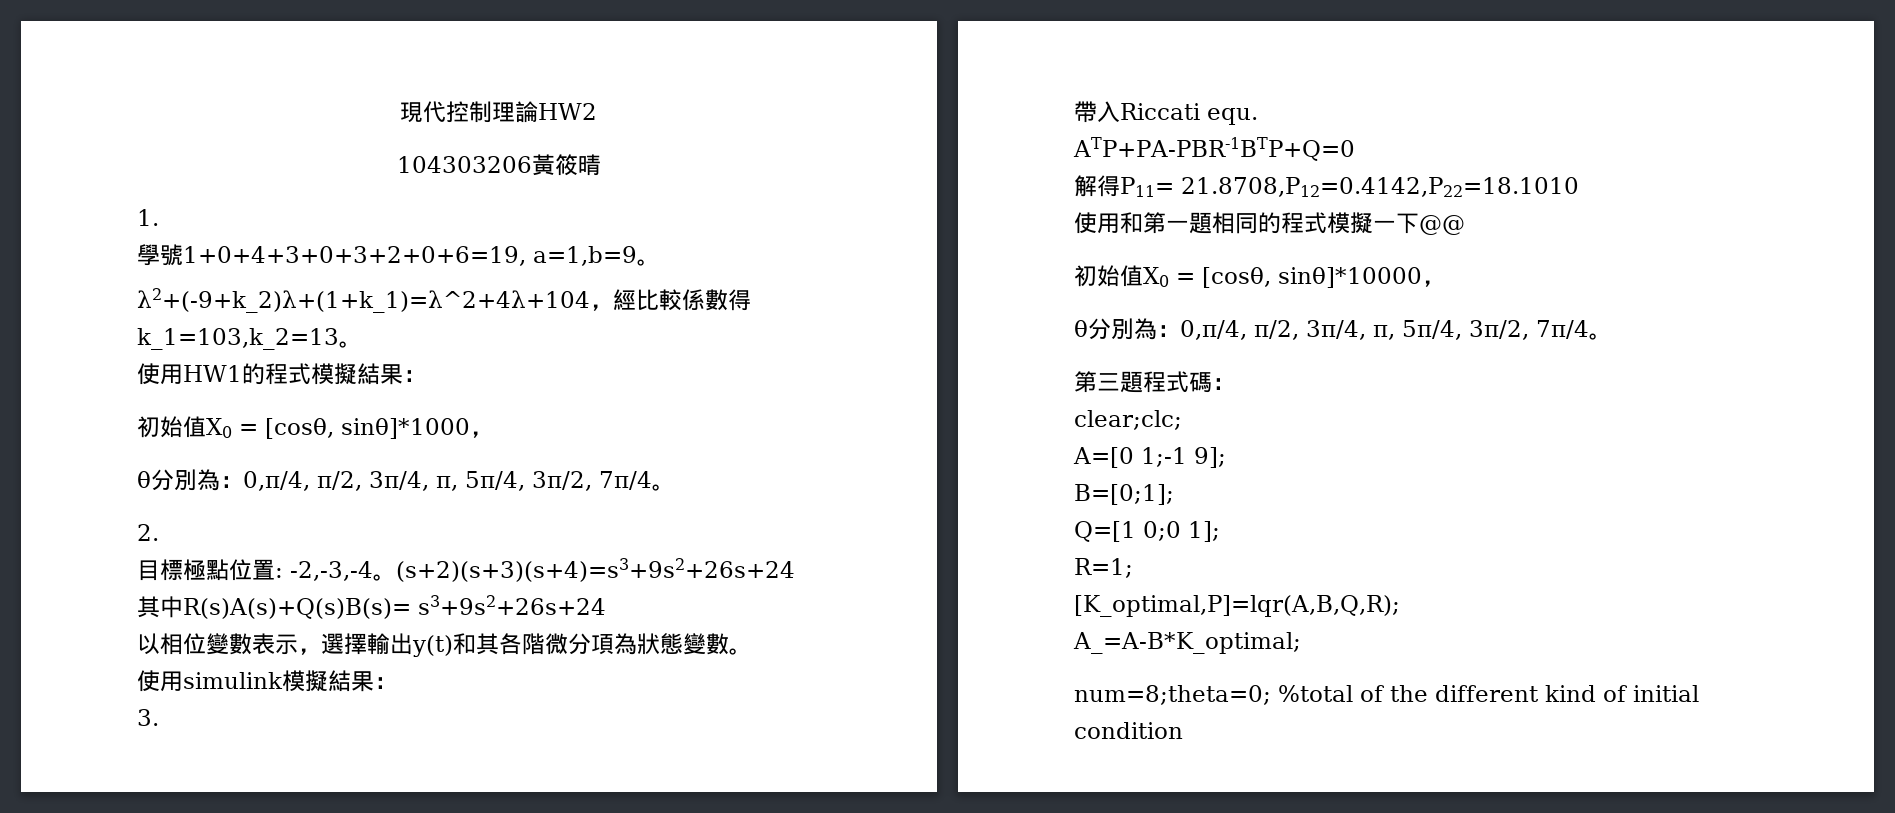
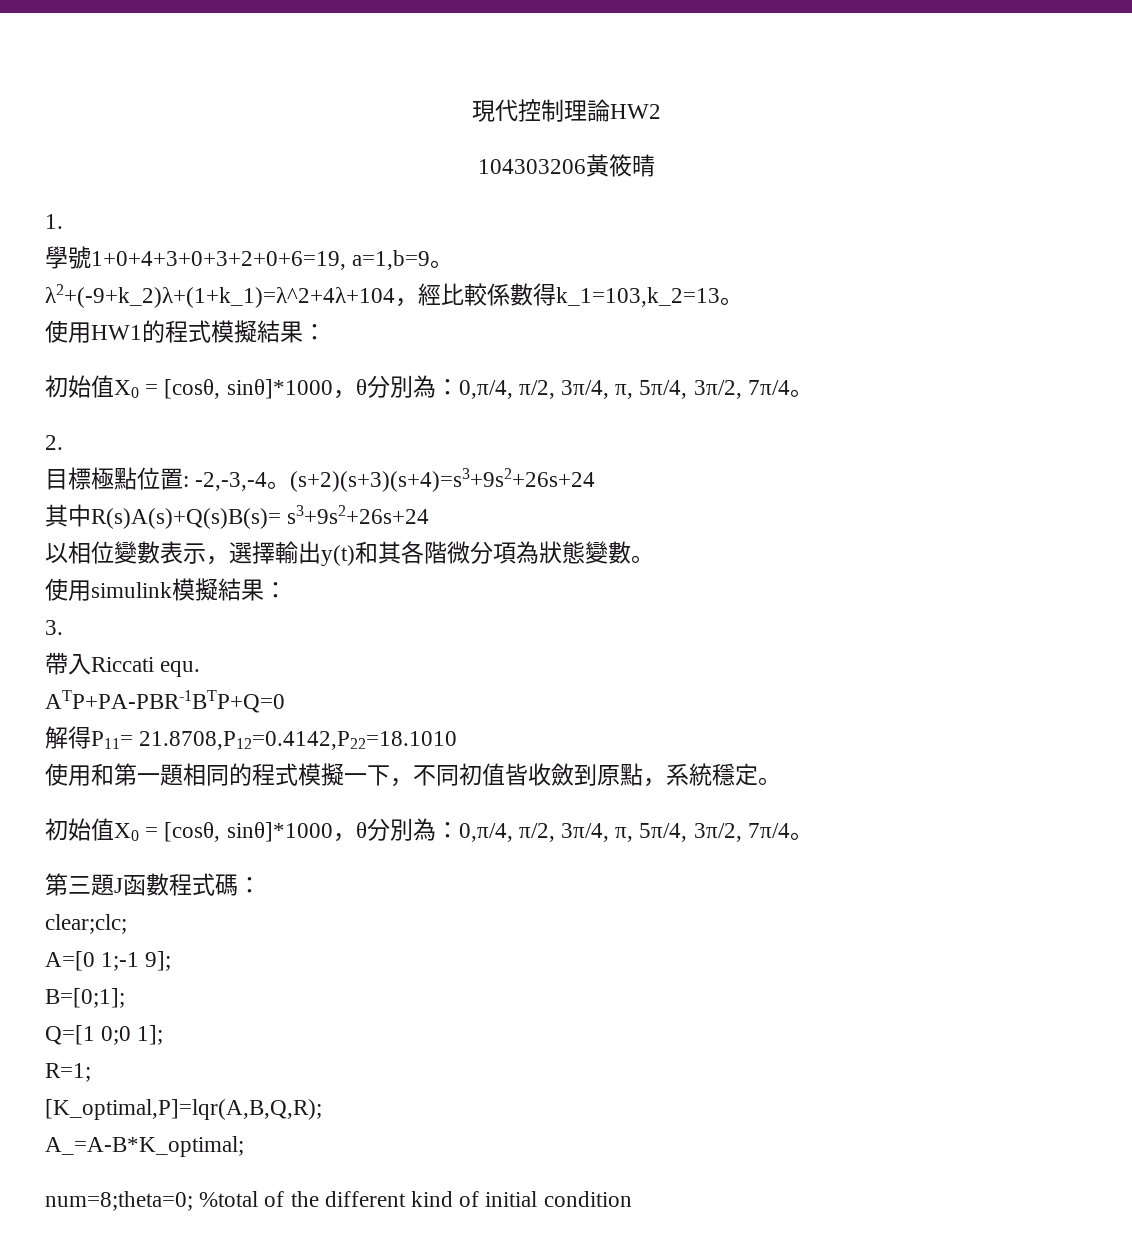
  使用HW1的程式模擬結果：
- 初始值X0 = [cosθ, sinθ]*1000，
- θ分別為：0,π/4, π/2, 3π/4, π, 5π/4, 3π/2, 7π/4。
+ 初始值X0 = [cosθ, sinθ]*1000，θ分別為：0,π/4, π/2, 3π/4, π, 5π/4, 3π/2, 7π/4。
- 使用和第一題相同的程式模擬一下@@
- 初始值X0 = [cosθ, sinθ]*10000，
- θ分別為：0,π/4, π/2, 3π/4, π, 5π/4, 3π/2, 7π/4。
+ 使用和第一題相同的程式模擬一下，不同初值皆收斂到原點，系統穩定。
+ 初始值X0 = [cosθ, sinθ]*1000，θ分別為：0,π/4, π/2, 3π/4, π, 5π/4, 3π/2, 7π/4。
- 第三題程式碼：
+ 第三題J函數程式碼：

